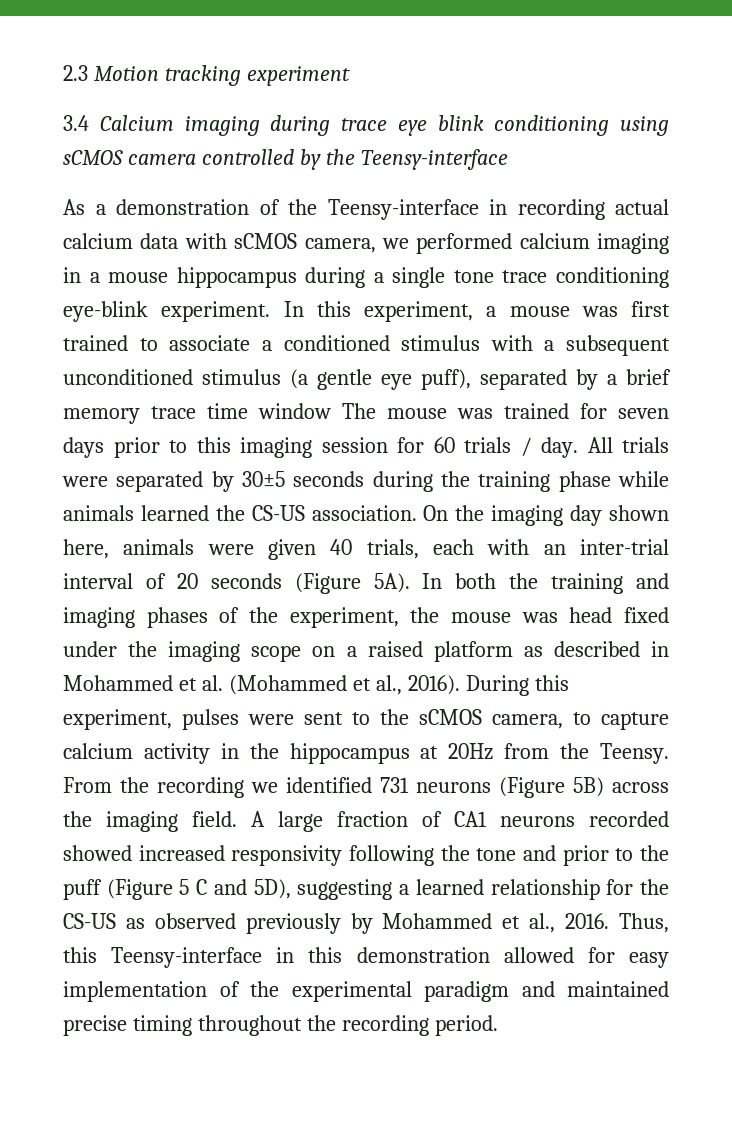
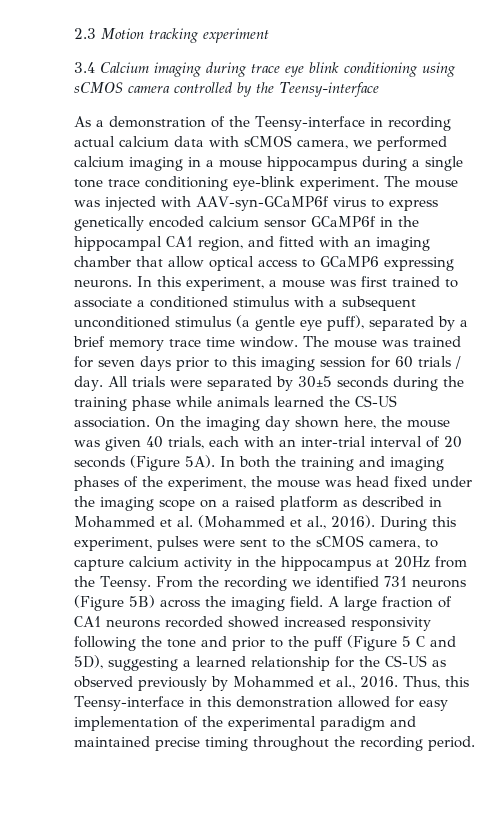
+ The mouse was injected with AAV-syn-GCaMP6f virus to express genetically encoded calcium sensor GCaMP6f in the hippocampal CA1 region, and fitted with an imaging chamber that allow optical access to GCaMP6 expressing neurons.
- In this experiment, a mouse was first trained to associate a conditioned stimulus with a subsequent unconditioned stimulus (a gentle eye puff), separated by a brief memory trace time window The mouse was trained for seven days prior to this imaging session for 60 trials / day.
+ In this experiment, a mouse was first trained to associate a conditioned stimulus with a subsequent unconditioned stimulus (a gentle eye puff), separated by a brief memory trace time window. The mouse was trained for seven days prior to this imaging session for 60 trials / day.
- On the imaging day shown here, animals were given 40 trials, each with an inter-trial interval of 20 seconds (Figure 5A).
+ On the imaging day shown here, the mouse was given 40 trials, each with an inter-trial interval of 20 seconds (Figure 5A).

